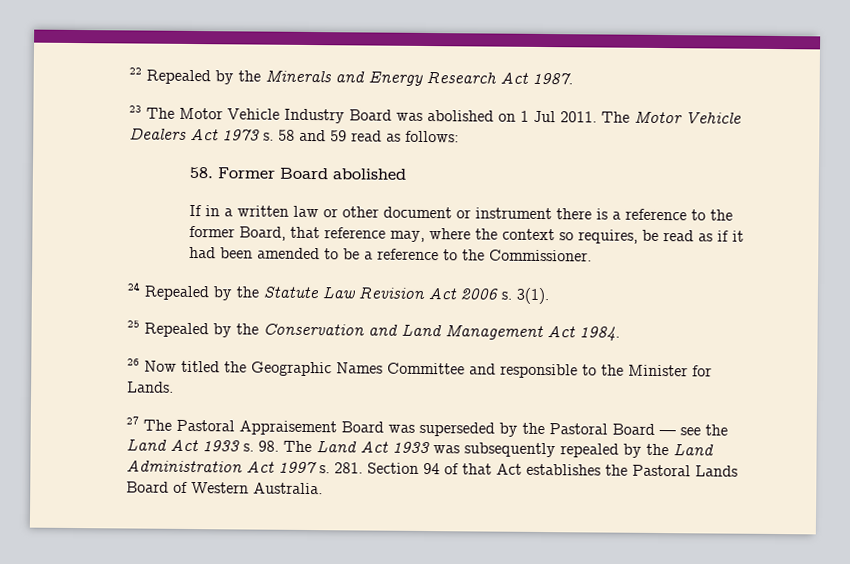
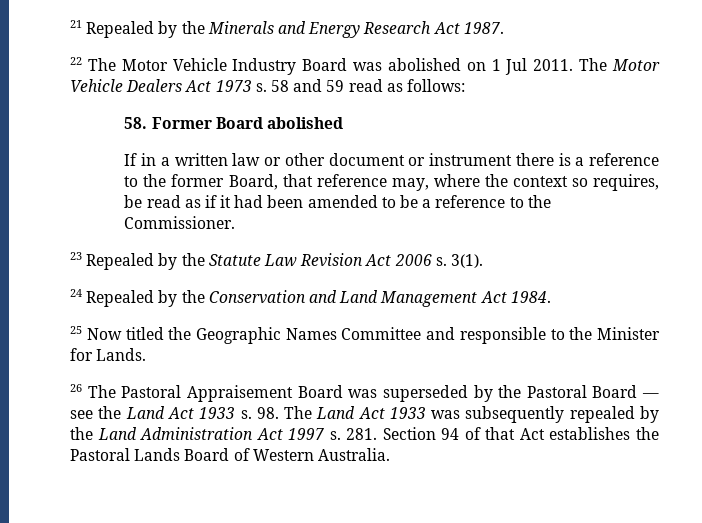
- 22 Repealed by the Minerals and Energy Research Act 1987.
+ 21 Repealed by the Minerals and Energy Research Act 1987.
- 23 The Motor Vehicle Industry Board was abolished on 1 Jul 2011.
+ 22 The Motor Vehicle Industry Board was abolished on 1 Jul 2011.
- 24 Repealed by the Statute Law Revision Act 2006 s.
+ 23 Repealed by the Statute Law Revision Act 2006 s.
- 25 Repealed by the Conservation and Land Management Act 1984.
+ 24 Repealed by the Conservation and Land Management Act 1984.
- 26 Now titled the Geographic Names Committee and responsible to the Minister for Lands.
+ 25 Now titled the Geographic Names Committee and responsible to the Minister for Lands.
- 27 The Pastoral Appraisement Board was superseded by the Pastoral Board — see the Land Act 1933 s.
+ 26 The Pastoral Appraisement Board was superseded by the Pastoral Board — see the Land Act 1933 s.

